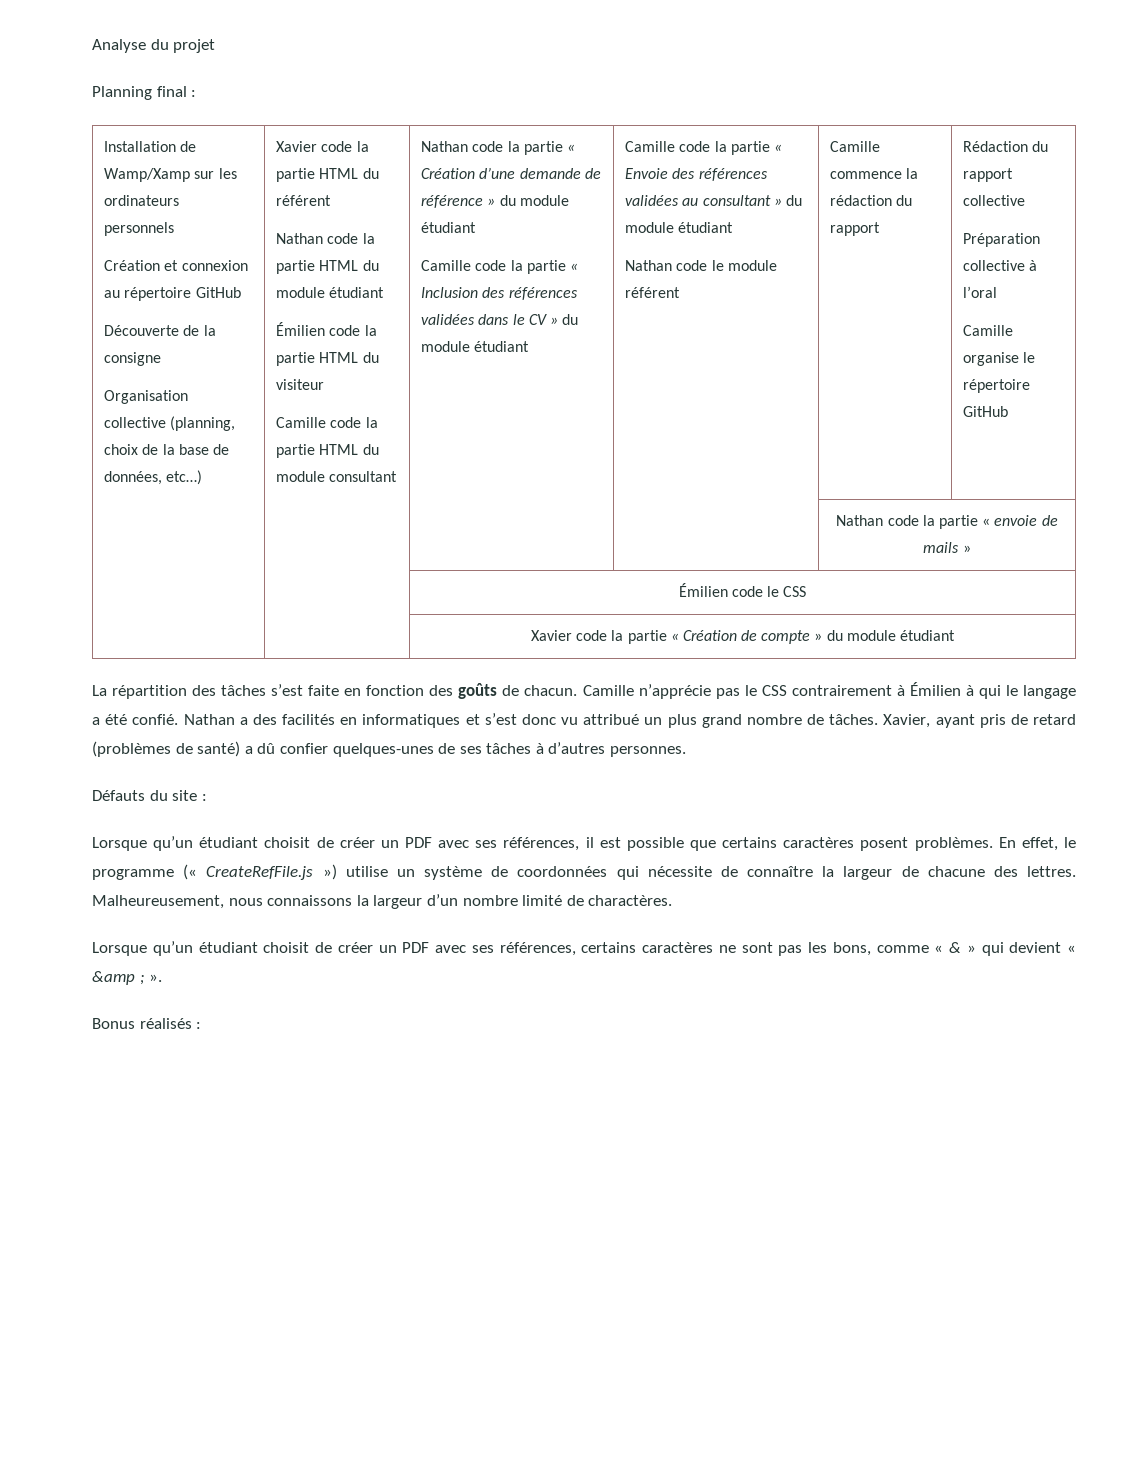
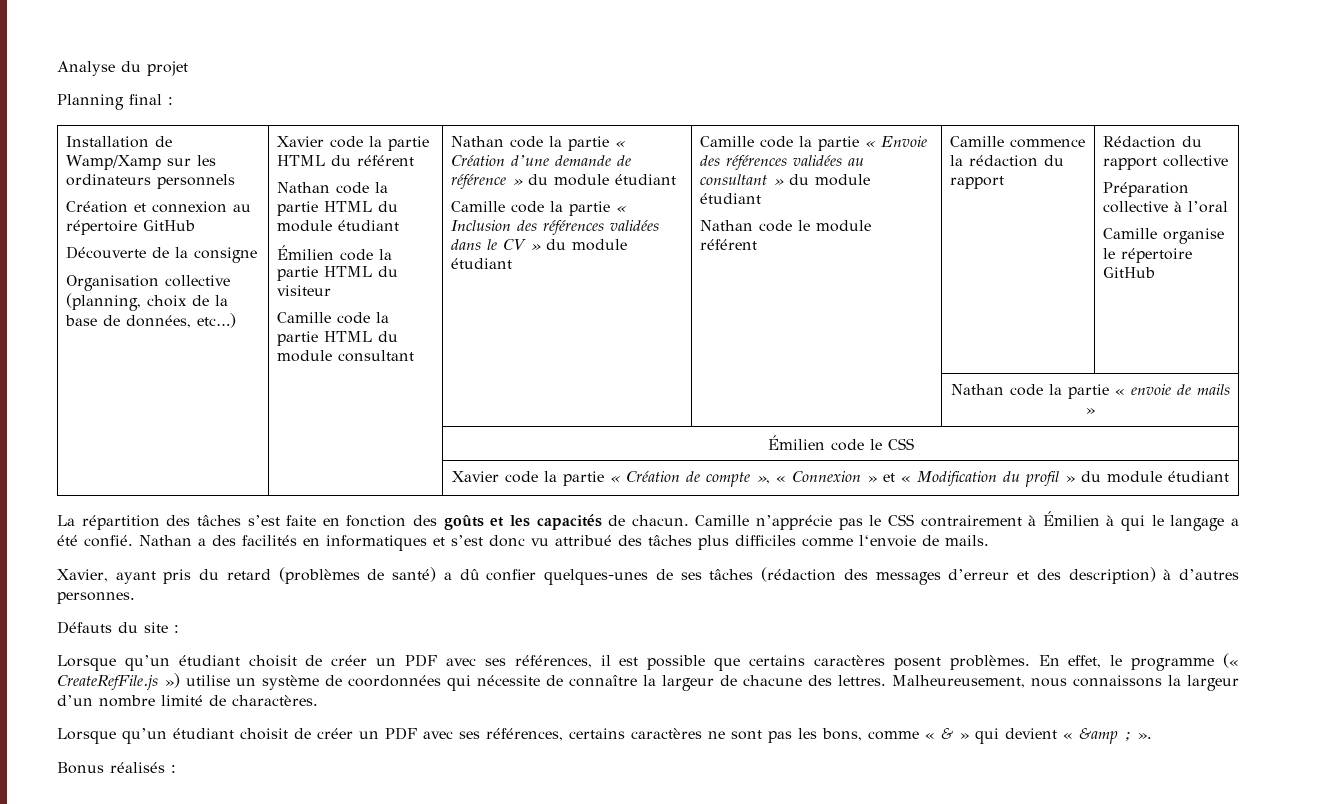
- | | Xavier code la partie « Création de compte » du module étudiant
+ | | Xavier code la partie « Création de compte », « Connexion » et « Modification du profil » du module étudiant
- La répartition des tâches s’est faite en fonction des goûts de chacun.
+ La répartition des tâches s’est faite en fonction des goûts et les capacités de chacun.
- Nathan a des facilités en informatiques et s’est donc vu attribué un plus grand nombre de tâches. Xavier, ayant pris de retard (problèmes de santé) a dû confier quelques-unes de ses tâches à d’autres personnes.
+ Nathan a des facilités en informatiques et s’est donc vu attribué des tâches plus difficiles comme l‘envoie de mails.
+ Xavier, ayant pris du retard (problèmes de santé) a dû confier quelques-unes de ses tâches (rédaction des messages d’erreur et des description) à d’autres personnes.

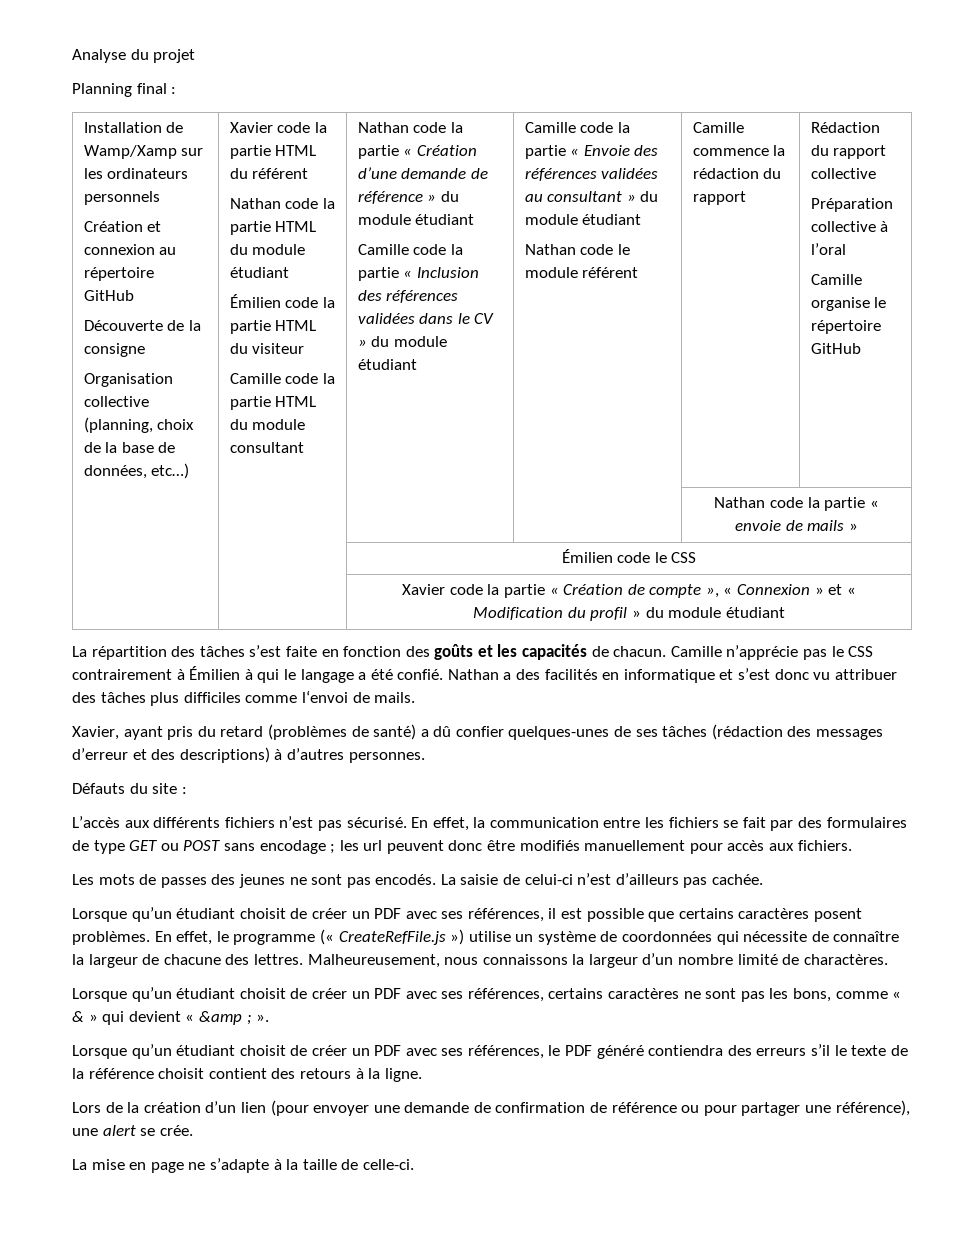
- Nathan a des facilités en informatiques et s’est donc vu attribué des tâches plus difficiles comme l‘envoie de mails.
+ Nathan a des facilités en informatique et s’est donc vu attribuer des tâches plus difficiles comme l‘envoi de mails.
- Xavier, ayant pris du retard (problèmes de santé) a dû confier quelques-unes de ses tâches (rédaction des messages d’erreur et des description) à d’autres personnes.
+ Xavier, ayant pris du retard (problèmes de santé) a dû confier quelques-unes de ses tâches (rédaction des messages d’erreur et des descriptions) à d’autres personnes.
+ L’accès aux différents fichiers n’est pas sécurisé. En effet, la communication entre les fichiers se fait par des formulaires de type GET ou POST sans encodage ; les url peuvent donc être modifiés manuellement pour accès aux fichiers.
+ Les mots de passes des jeunes ne sont pas encodés. La saisie de celui-ci n’est d’ailleurs pas cachée.
- Bonus réalisés :
+ Lorsque qu’un étudiant choisit de créer un PDF avec ses références, le PDF généré contiendra des erreurs s’il le texte de la référence choisit contient des retours à la ligne.
+ Lors de la création d’un lien (pour envoyer une demande de confirmation de référence ou pour partager une référence), une alert se crée.
+ La mise en page ne s’adapte à la taille de celle-ci.

